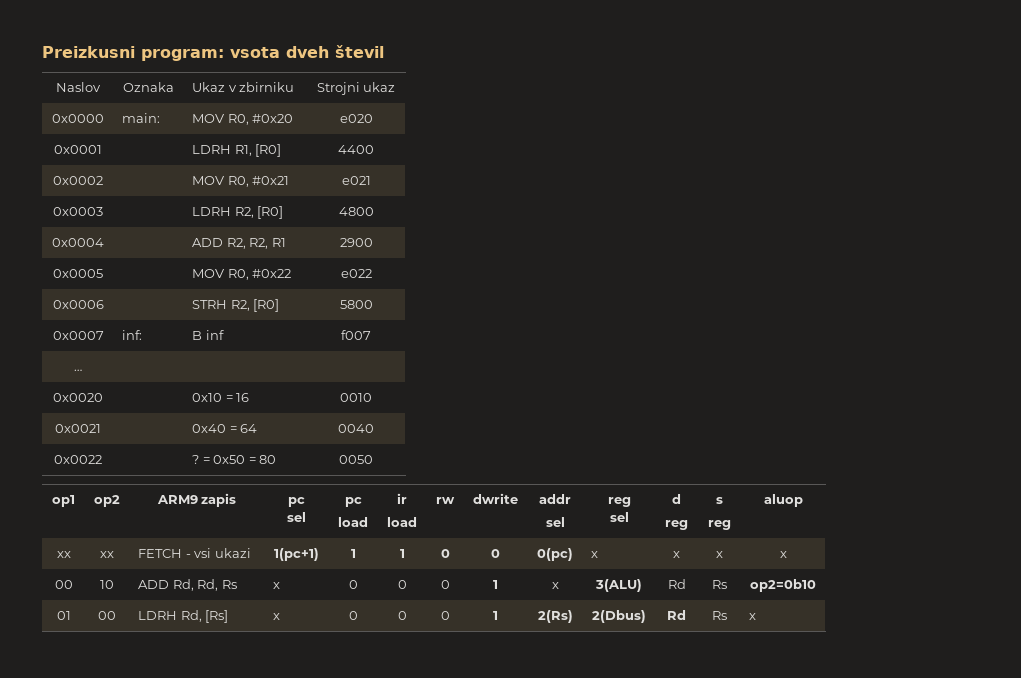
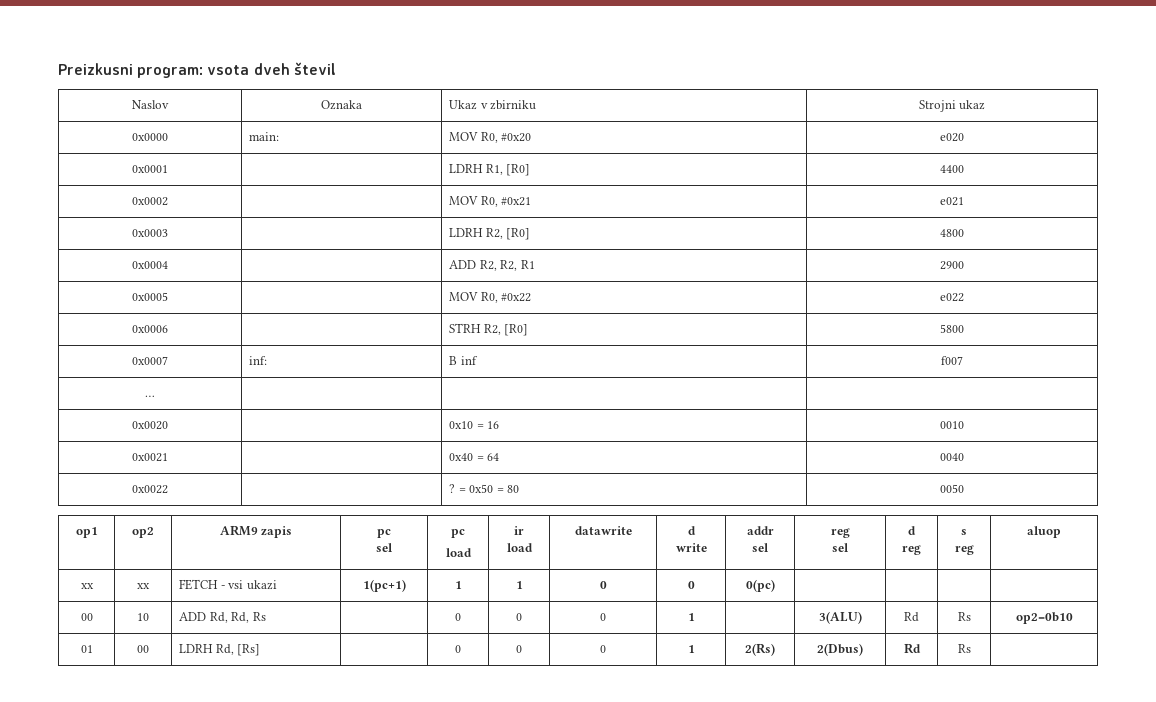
  op1 | op2 | ARM9 zapis | pc
  sel | pc
  load | ir
- load | rw | dwrite | addr
+ load | datawrite | d
+ write | addr
- xx | xx | FETCH - vsi ukazi | 1(pc+1) | 1 | 1 | 0 | 0 | 0(pc) | x | x | x | x
+ xx | xx | FETCH - vsi ukazi | 1(pc+1) | 1 | 1 | 0 | 0 | 0(pc) | | | |
- 00 | 10 | ADD Rd, Rd, Rs | x | 0 | 0 | 0 | 1 | x | 3(ALU) | Rd | Rs | op2=0b10
+ 00 | 10 | ADD Rd, Rd, Rs | | 0 | 0 | 0 | 1 | | 3(ALU) | Rd | Rs | op2=0b10
- 01 | 00 | LDRH Rd, [Rs] | x | 0 | 0 | 0 | 1 | 2(Rs) | 2(Dbus) | Rd | Rs | x
+ 01 | 00 | LDRH Rd, [Rs] | | 0 | 0 | 0 | 1 | 2(Rs) | 2(Dbus) | Rd | Rs |

